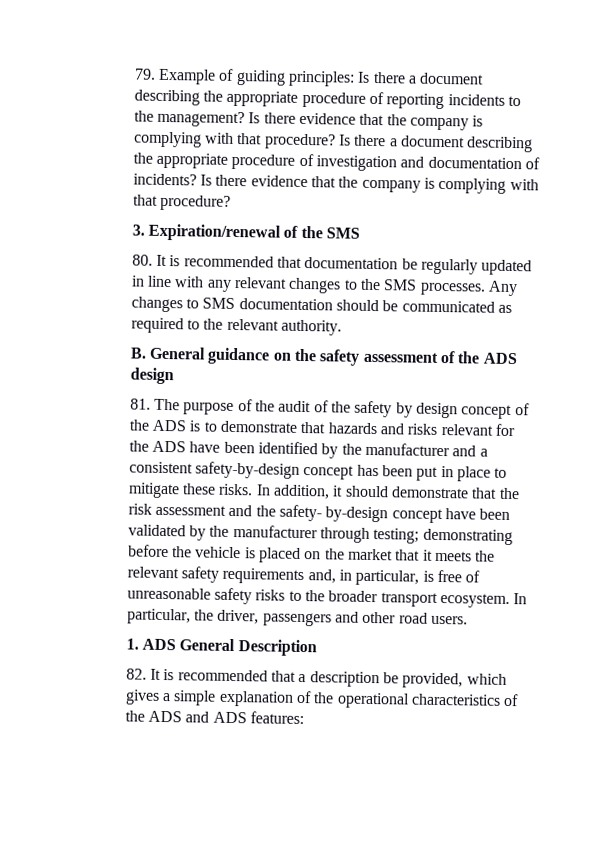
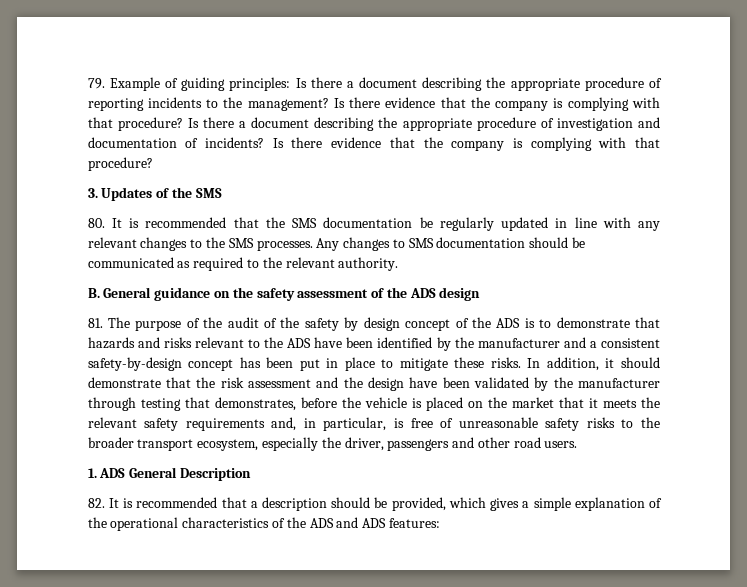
- 3. Expiration/renewal of the SMS
+ 3. Updates of the SMS
- 80. It is recommended that documentation be regularly updated in line with any relevant changes to the SMS processes.
+ 80. It is recommended that the SMS documentation be regularly updated in line with any relevant changes to the SMS processes.
- 81. The purpose of the audit of the safety by design concept of the ADS is to demonstrate that hazards and risks relevant for the ADS have been identified by the manufacturer and a consistent safety-by-design concept has been put in place to mitigate these risks.
+ 81. The purpose of the audit of the safety by design concept of the ADS is to demonstrate that hazards and risks relevant to the ADS have been identified by the manufacturer and a consistent safety-by-design concept has been put in place to mitigate these risks.
- In addition, it should demonstrate that the risk assessment and the safety- by-design concept have been validated by the manufacturer through testing; demonstrating before the vehicle is placed on the market that it meets the relevant safety requirements and, in particular, is free of unreasonable safety risks to the broader transport ecosystem. In particular, the driver, passengers and other road users.
+ In addition, it should demonstrate that the risk assessment and the design have been validated by the manufacturer through testing that demonstrates, before the vehicle is placed on the market that it meets the relevant safety requirements and, in particular, is free of unreasonable safety risks to the broader transport ecosystem, especially the driver, passengers and other road users.
- 82. It is recommended that a description be provided, which gives a simple explanation of the operational characteristics of the ADS and ADS features:
+ 82. It is recommended that a description should be provided, which gives a simple explanation of the operational characteristics of the ADS and ADS features:

